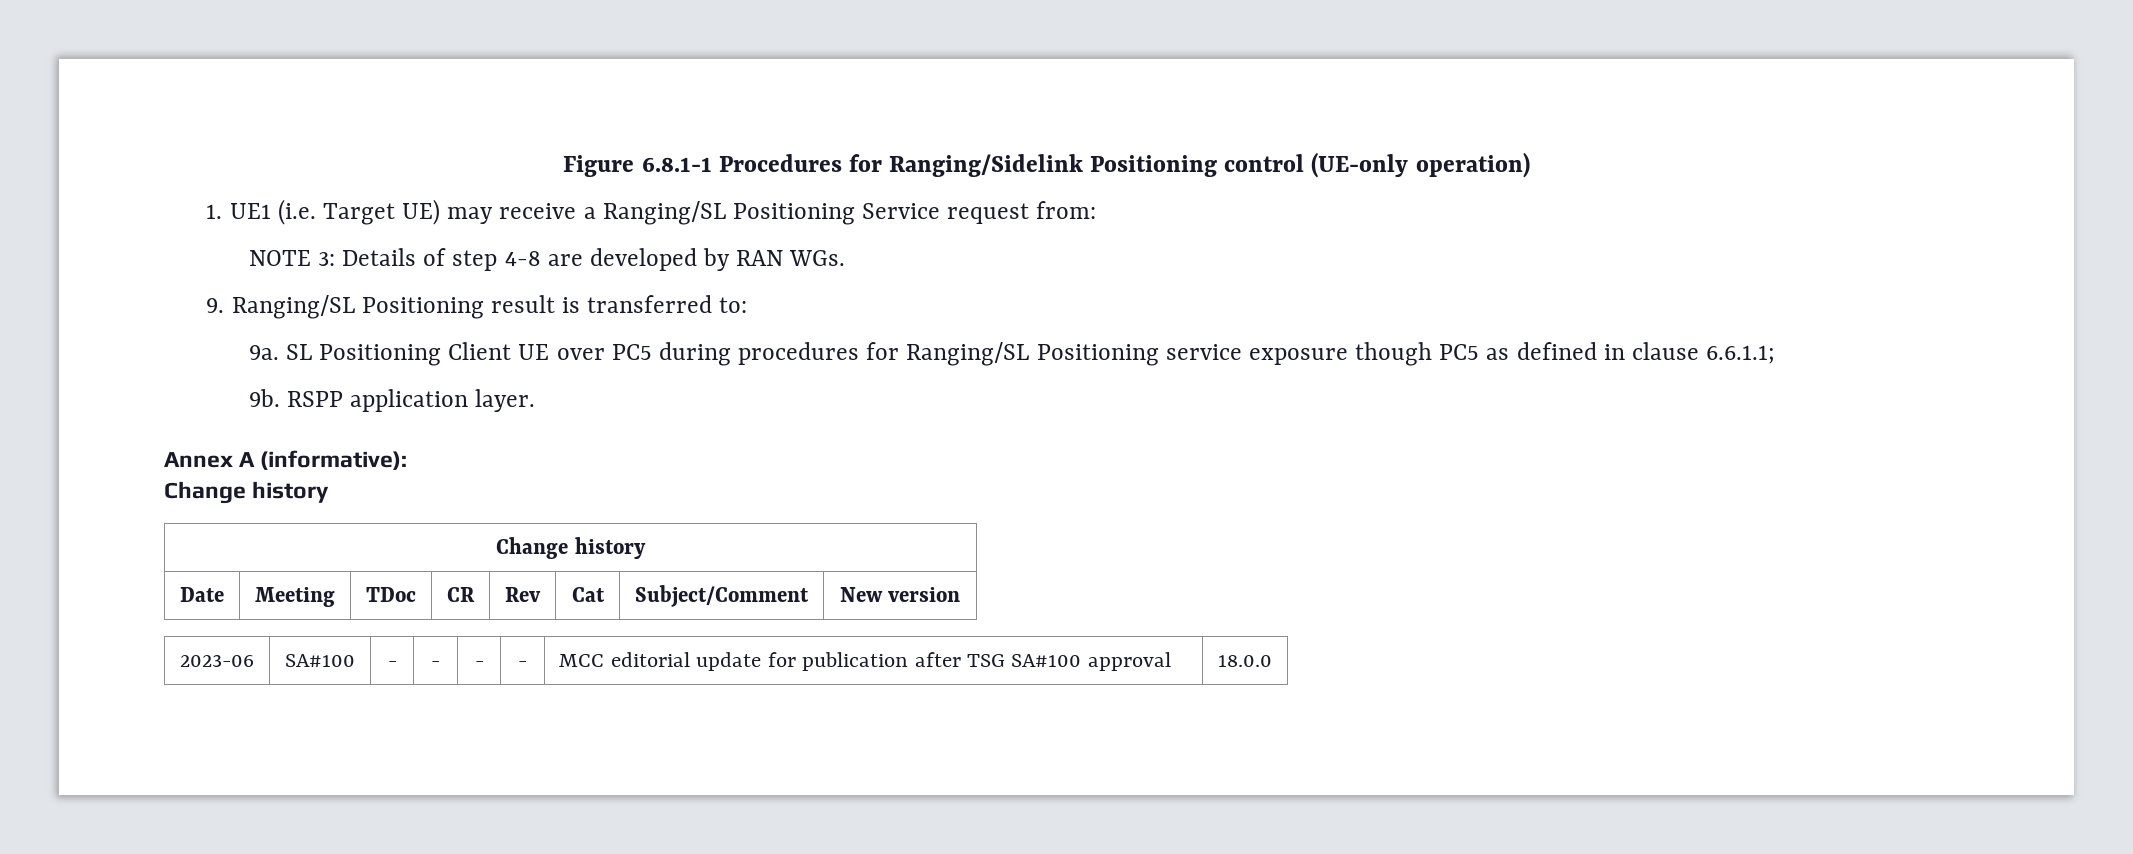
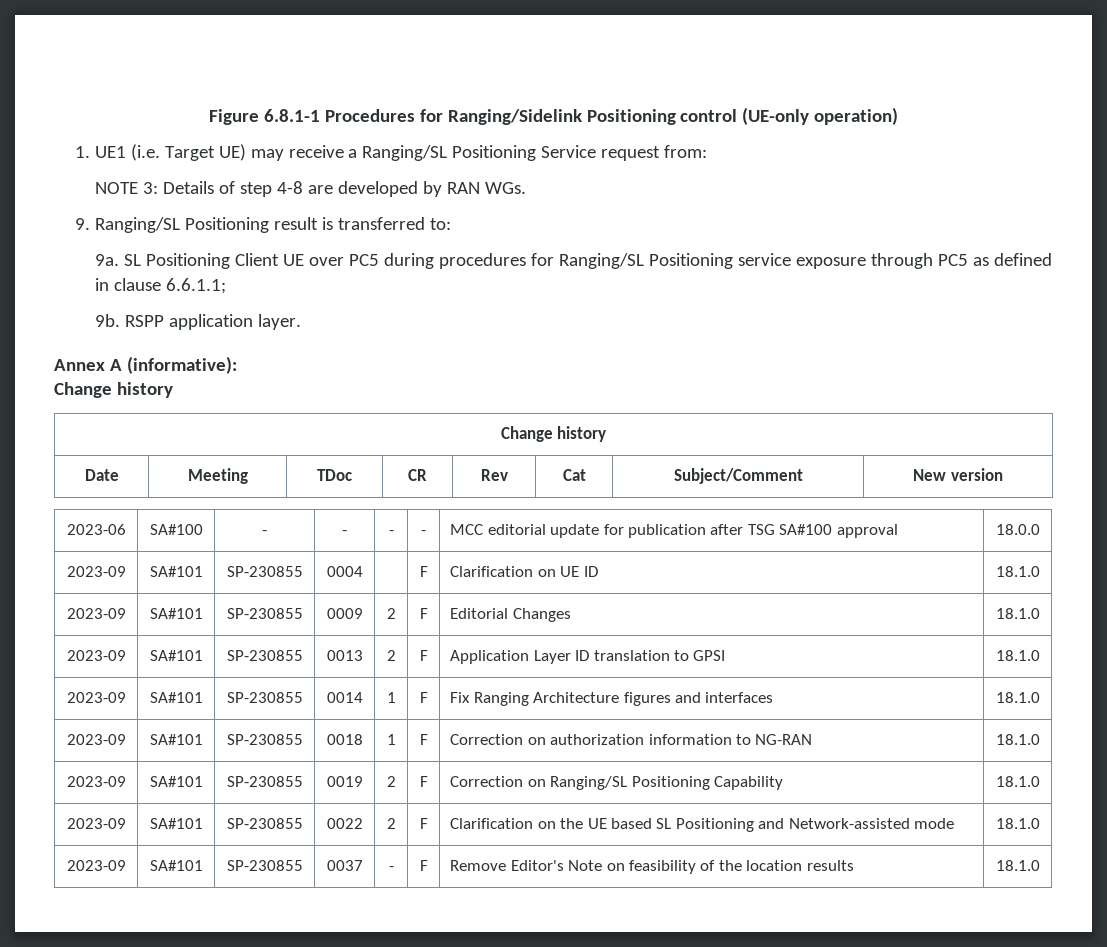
- SL Positioning Client UE over PC5 during procedures for Ranging/SL Positioning service exposure though PC5 as defined in clause 6.6.1.1;
+ SL Positioning Client UE over PC5 during procedures for Ranging/SL Positioning service exposure through PC5 as defined in clause 6.6.1.1;
+ 2023-09 | SA#101 | SP-230855 | 0004 | | F | Clarification on UE ID | 18.1.0
+ 2023-09 | SA#101 | SP-230855 | 0009 | 2 | F | Editorial Changes | 18.1.0
+ 2023-09 | SA#101 | SP-230855 | 0013 | 2 | F | Application Layer ID translation to GPSI | 18.1.0
+ 2023-09 | SA#101 | SP-230855 | 0014 | 1 | F | Fix Ranging Architecture figures and interfaces | 18.1.0
+ 2023-09 | SA#101 | SP-230855 | 0018 | 1 | F | Correction on authorization information to NG-RAN | 18.1.0
+ 2023-09 | SA#101 | SP-230855 | 0019 | 2 | F | Correction on Ranging/SL Positioning Capability | 18.1.0
+ 2023-09 | SA#101 | SP-230855 | 0022 | 2 | F | Clarification on the UE based SL Positioning and Network-assisted mode | 18.1.0
+ 2023-09 | SA#101 | SP-230855 | 0037 | - | F | Remove Editor's Note on feasibility of the location results | 18.1.0

